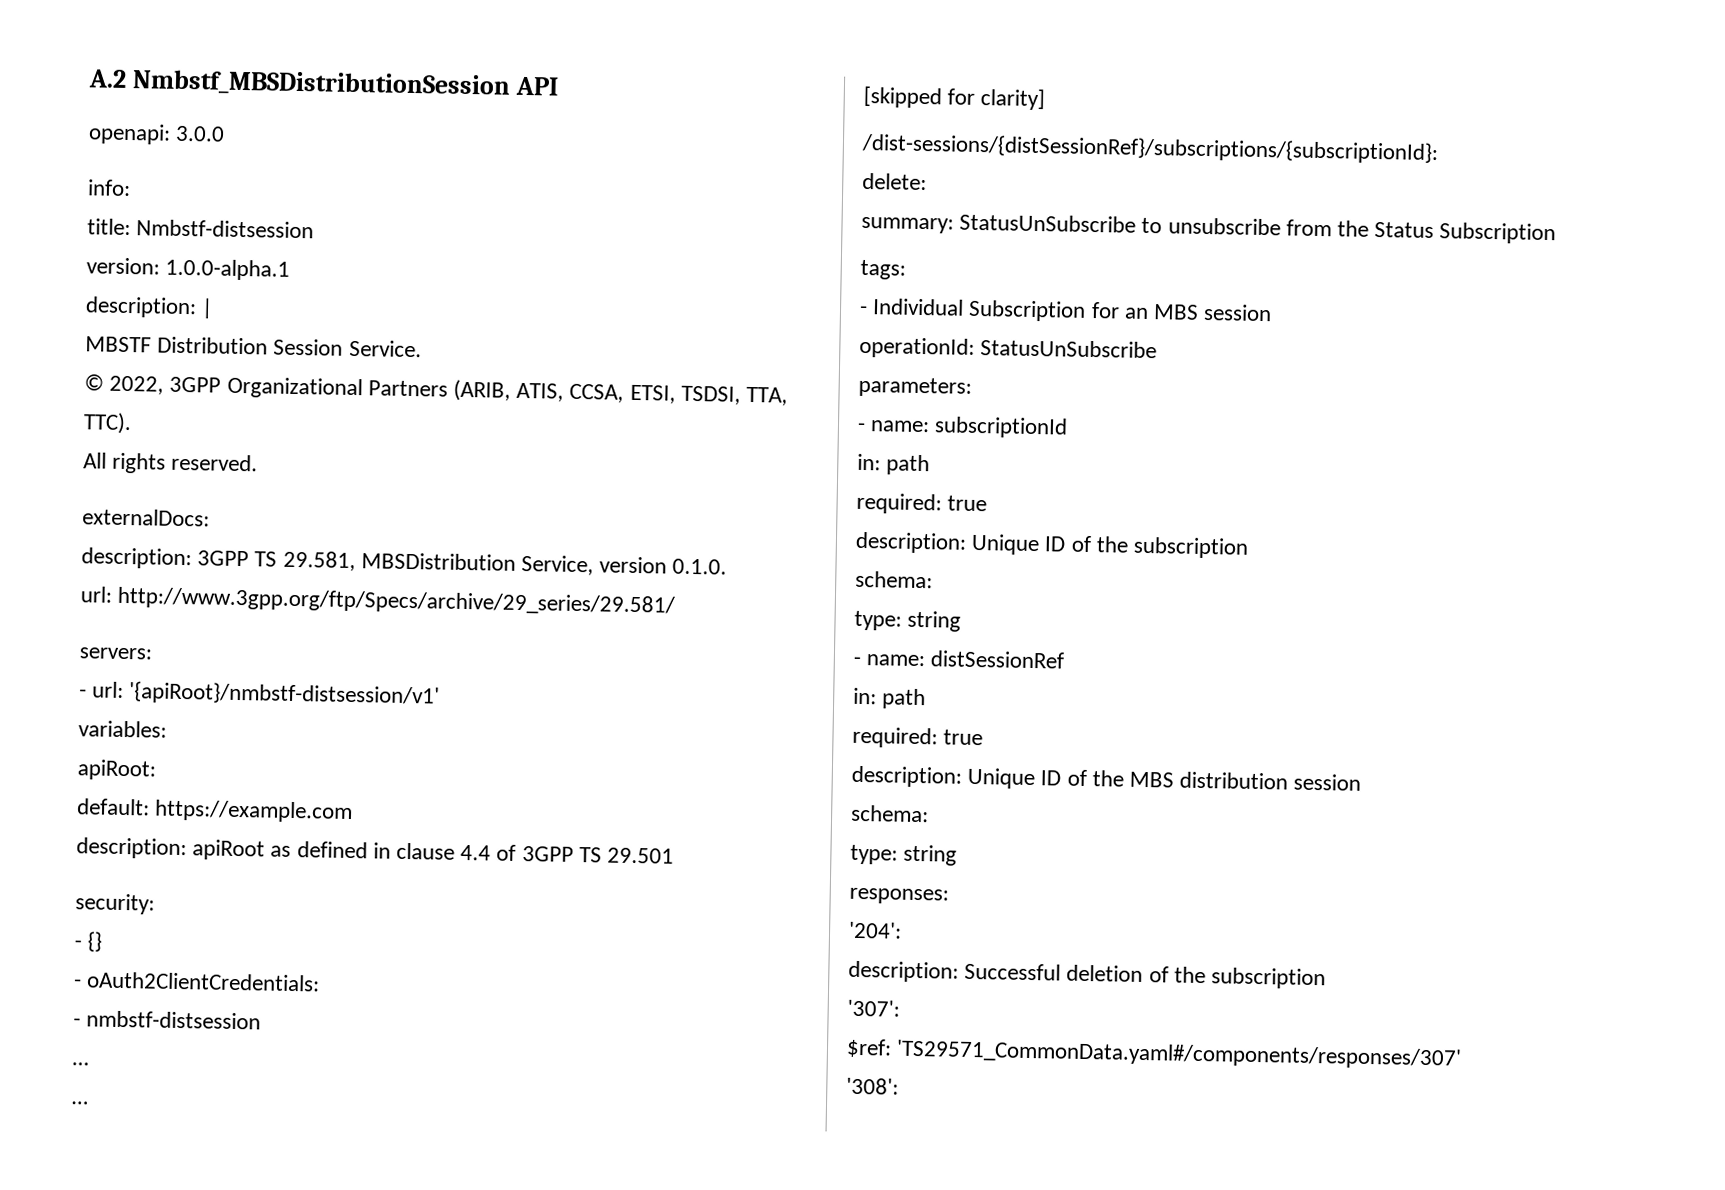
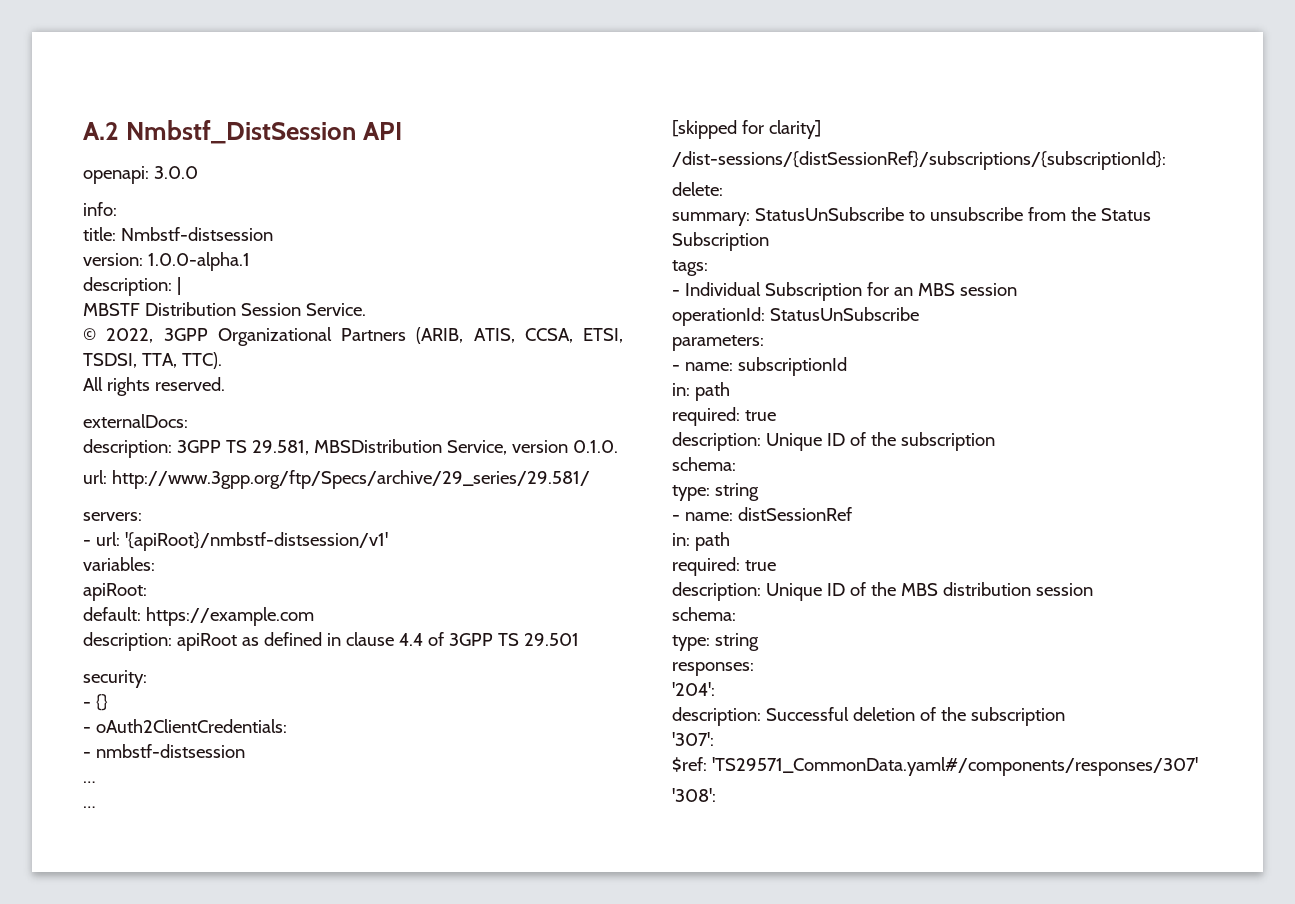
- A.2 Nmbstf_MBSDistributionSession API
+ A.2 Nmbstf_DistSession API

